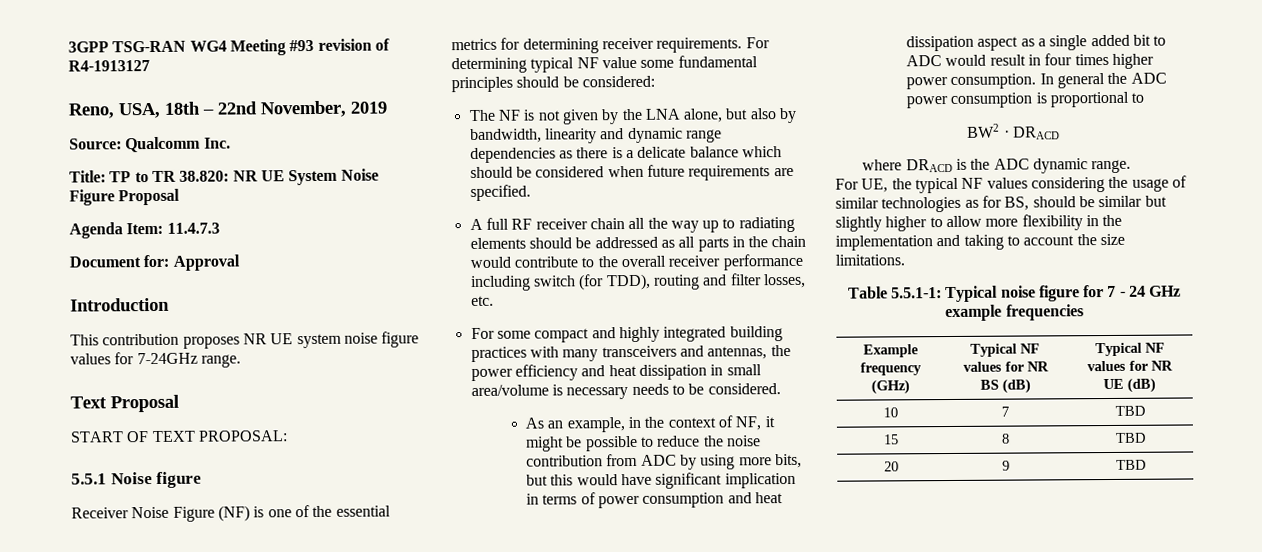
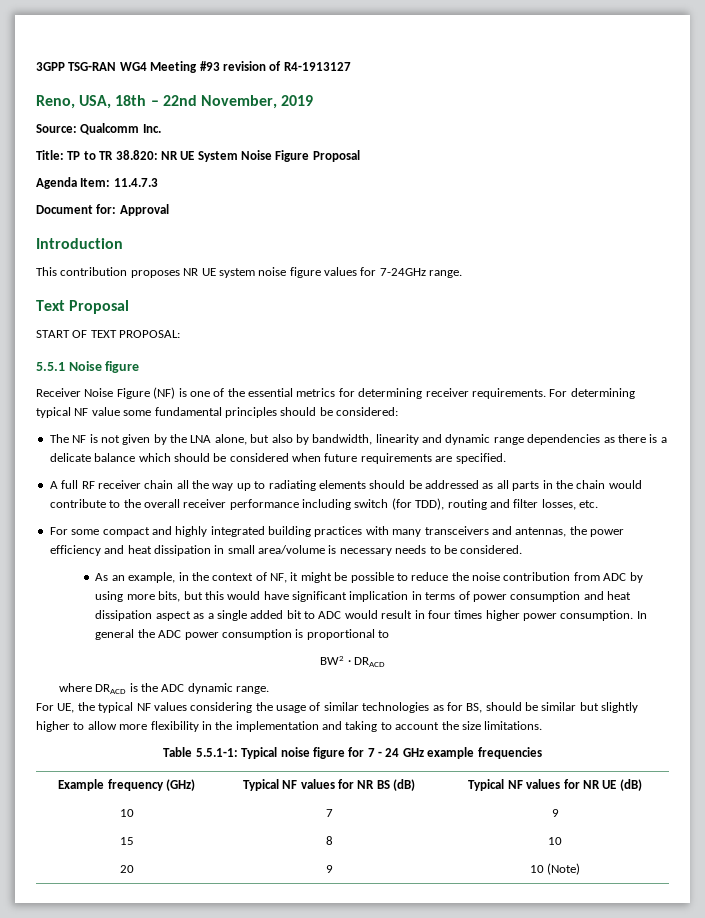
- 10 | 7 | TBD
+ 10 | 7 | 9
- 15 | 8 | TBD
+ 15 | 8 | 10
- 20 | 9 | TBD
+ 20 | 9 | 10 (Note)

